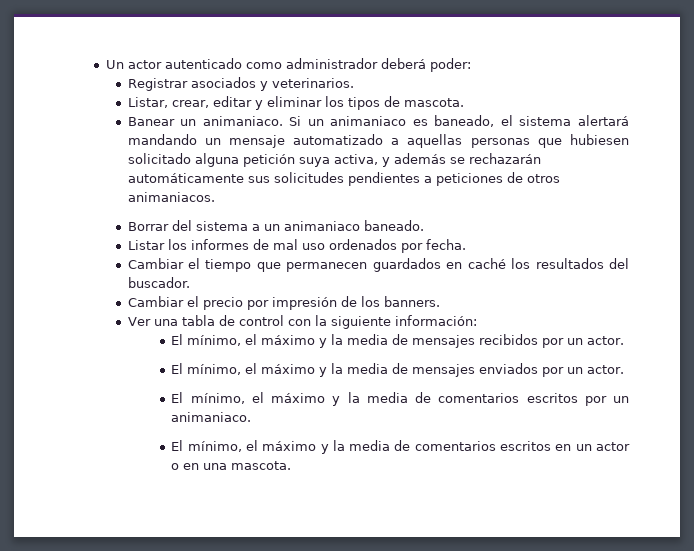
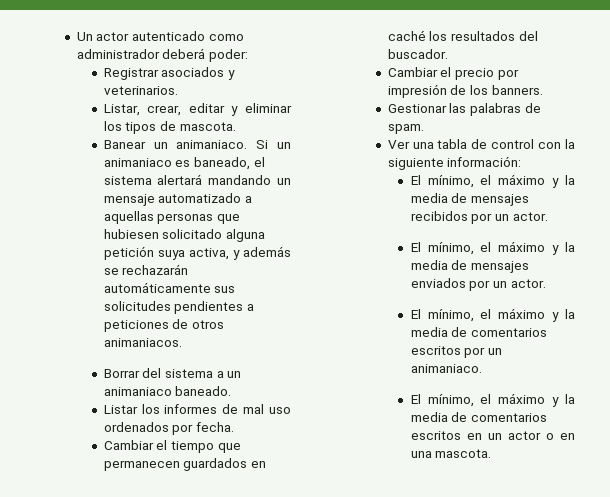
+ Gestionar las palabras de spam.

